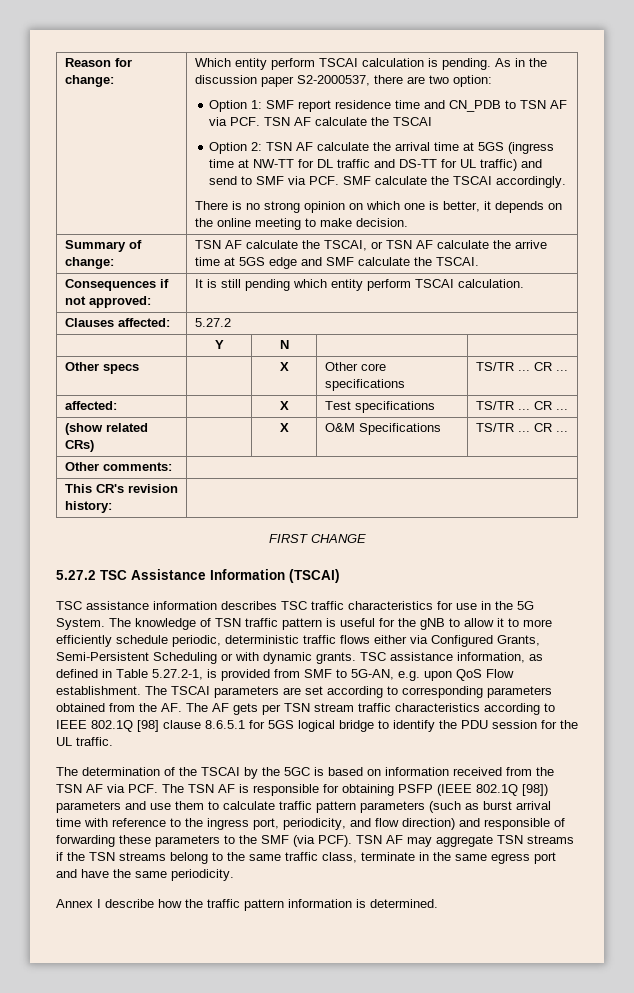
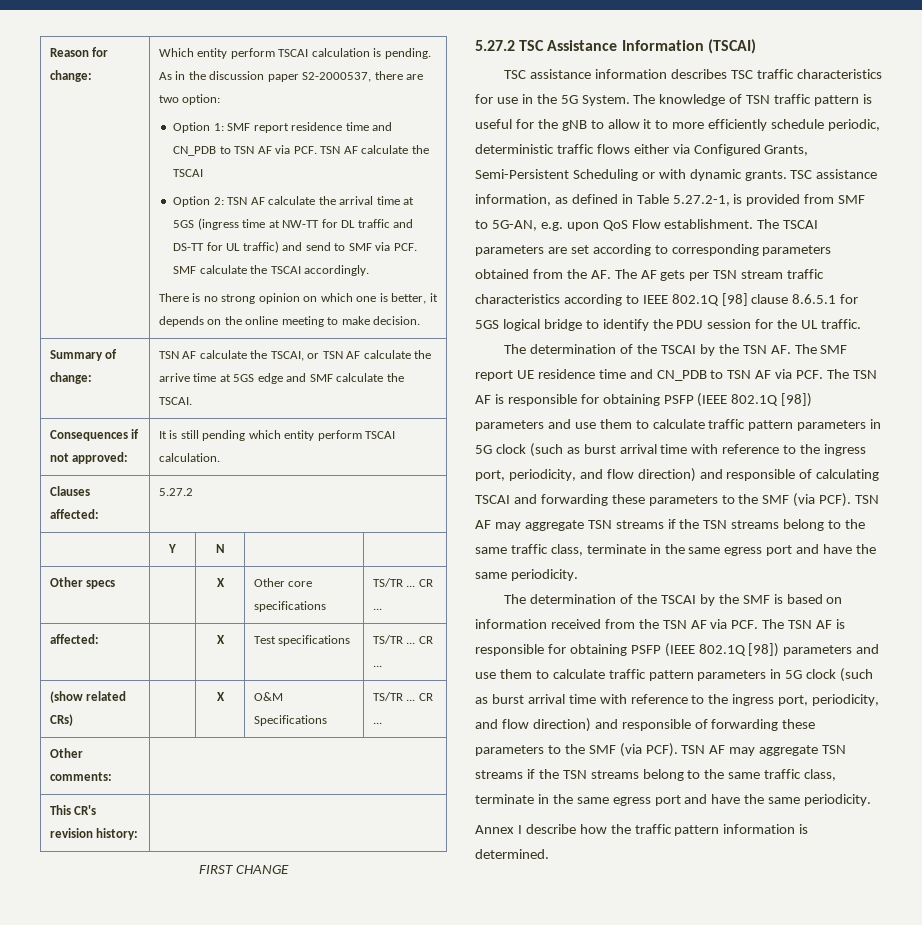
- The determination of the TSCAI by the 5GC is based on information received from the TSN AF via PCF. The TSN AF is responsible for obtaining PSFP (IEEE 802.1Q [98]) parameters and use them to calculate traffic pattern parameters (such as burst arrival time with reference to the ingress port, periodicity, and flow direction) and responsible of forwarding these parameters to the SMF (via PCF).
+ The determination of the TSCAI by the TSN AF. The SMF report UE residence time and CN_PDB to TSN AF via PCF. The TSN AF is responsible for obtaining PSFP (IEEE 802.1Q [98]) parameters and use them to calculate traffic pattern parameters in 5G clock (such as burst arrival time with reference to the ingress port, periodicity, and flow direction) and responsible of calculating TSCAI and forwarding these parameters to the SMF (via PCF). TSN AF may aggregate TSN streams if the TSN streams belong to the same traffic class, terminate in the same egress port and have the same periodicity.
+ The determination of the TSCAI by the SMF is based on information received from the TSN AF via PCF. The TSN AF is responsible for obtaining PSFP (IEEE 802.1Q [98]) parameters and use them to calculate traffic pattern parameters in 5G clock (such as burst arrival time with reference to the ingress port, periodicity, and flow direction) and responsible of forwarding these parameters to the SMF (via PCF).

